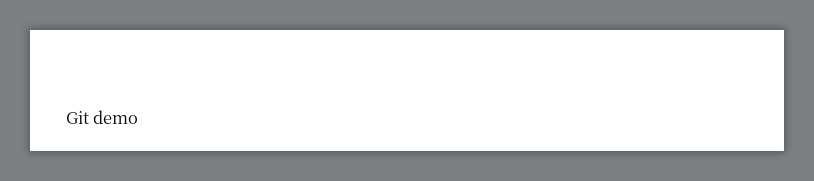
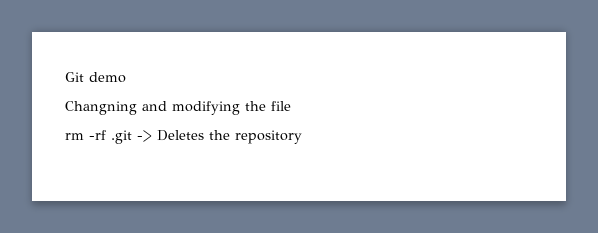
+ Changning and modifying the file
+ rm -rf .git -> Deletes the repository

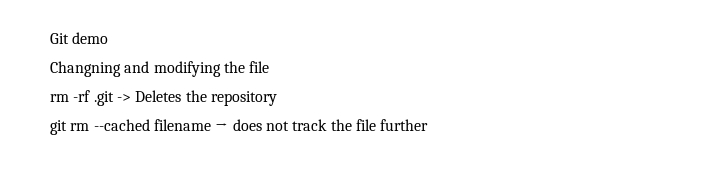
+ git rm --cached filename → does not track the file further

